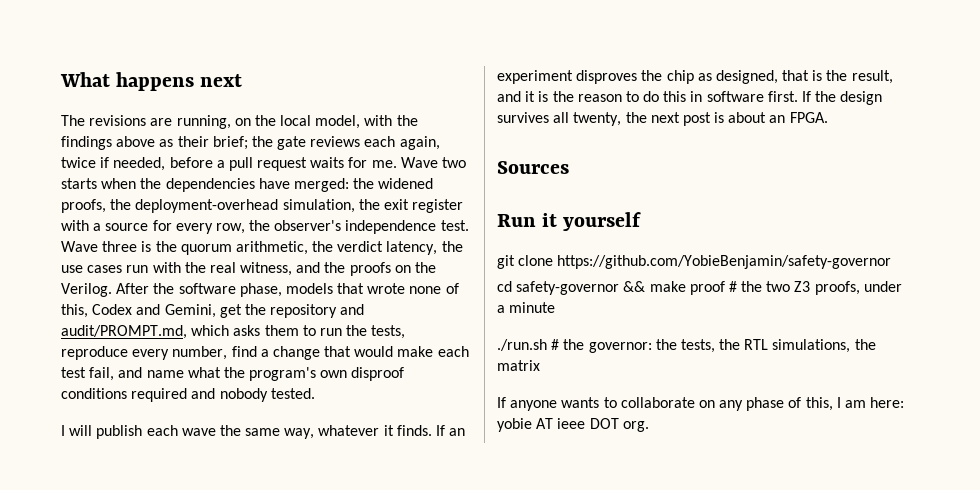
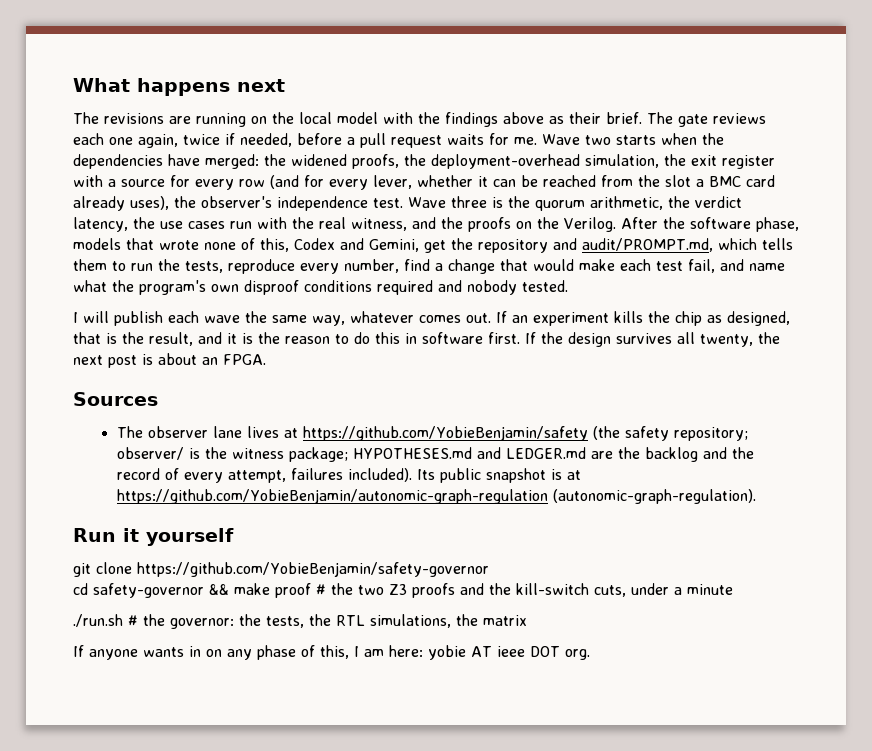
- The revisions are running, on the local model, with the findings above as their brief; the gate reviews each again, twice if needed, before a pull request waits for me.
+ The revisions are running on the local model with the findings above as their brief. The gate reviews each one again, twice if needed, before a pull request waits for me.
- Wave two starts when the dependencies have merged: the widened proofs, the deployment-overhead simulation, the exit register with a source for every row, the observer's independence test.
+ Wave two starts when the dependencies have merged: the widened proofs, the deployment-overhead simulation, the exit register with a source for every row (and for every lever, whether it can be reached from the slot a BMC card already uses), the observer's independence test.
- After the software phase, models that wrote none of this, Codex and Gemini, get the repository and audit/PROMPT.md, which asks them to run the tests, reproduce every number, find a change that would make each test fail, and name what the program's own disproof conditions required and nobody tested.
+ After the software phase, models that wrote none of this, Codex and Gemini, get the repository and audit/PROMPT.md, which tells them to run the tests, reproduce every number, find a change that would make each test fail, and name what the program's own disproof conditions required and nobody tested.
- I will publish each wave the same way, whatever it finds.
+ I will publish each wave the same way, whatever comes out.
- If an experiment disproves the chip as designed, that is the result, and it is the reason to do this in software first.
+ If an experiment kills the chip as designed, that is the result, and it is the reason to do this in software first.
+ The observer lane lives at https://github.com/YobieBenjamin/safety (the safety repository; observer/ is the witness package; HYPOTHESES.md and LEDGER.md are the backlog and the record of every attempt, failures included). Its public snapshot is at https://github.com/YobieBenjamin/autonomic-graph-regulation (autonomic-graph-regulation).
- cd safety-governor && make proof # the two Z3 proofs, under a minute
+ cd safety-governor && make proof # the two Z3 proofs and the kill-switch cuts, under a minute
- If anyone wants to collaborate on any phase of this, I am here: yobie AT ieee DOT org.
+ If anyone wants in on any phase of this, I am here: yobie AT ieee DOT org.

